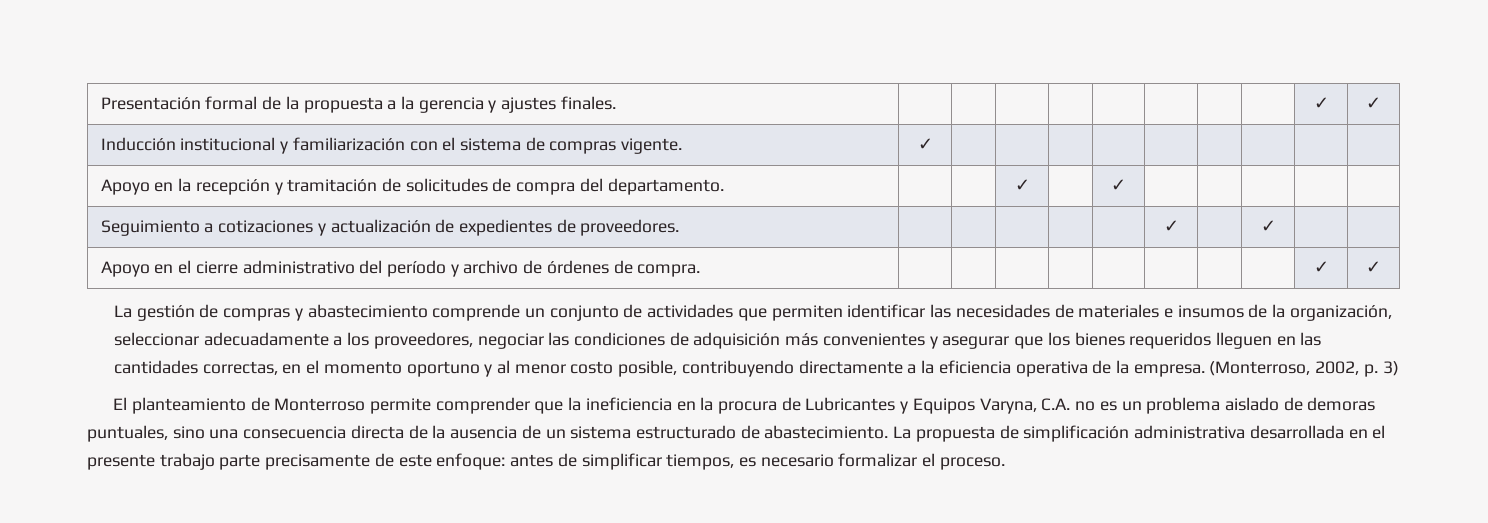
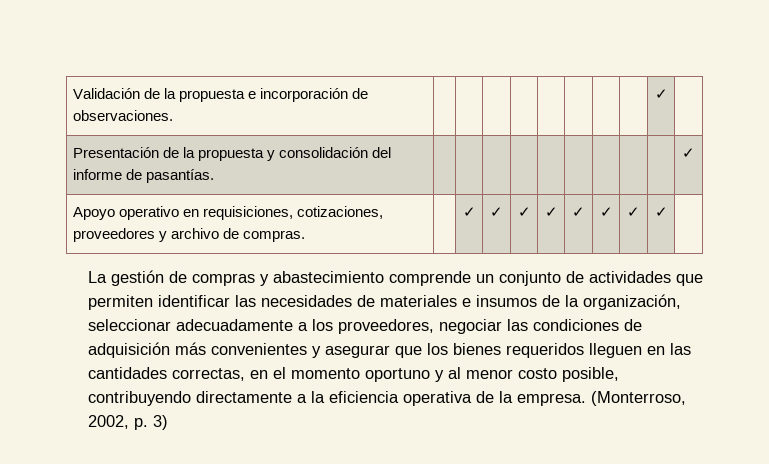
- Presentación formal de la propuesta a la gerencia y ajustes finales. | | | | | | | | | ✓ | ✓
- Inducción institucional y familiarización con el sistema de compras vigente. | ✓ | | | | | | | | |
- Apoyo en la recepción y tramitación de solicitudes de compra del departamento. | | | ✓ | | ✓ | | | | |
- Seguimiento a cotizaciones y actualización de expedientes de proveedores. | | | | | | ✓ | | ✓ | |
- Apoyo en el cierre administrativo del período y archivo de órdenes de compra. | | | | | | | | | ✓ | ✓
+ Validación de la propuesta e incorporación de observaciones. | | | | | | | | | ✓ |
+ Presentación de la propuesta y consolidación del informe de pasantías. | | | | | | | | | | ✓
+ Apoyo operativo en requisiciones, cotizaciones, proveedores y archivo de compras. | | ✓ | ✓ | ✓ | ✓ | ✓ | ✓ | ✓ | ✓ |
- El planteamiento de Monterroso permite comprender que la ineficiencia en la procura de Lubricantes y Equipos Varyna, C.A. no es un problema aislado de demoras puntuales, sino una consecuencia directa de la ausencia de un sistema estructurado de abastecimiento. La propuesta de simplificación administrativa desarrollada en el presente trabajo parte precisamente de este enfoque: antes de simplificar tiempos, es necesario formalizar el proceso.

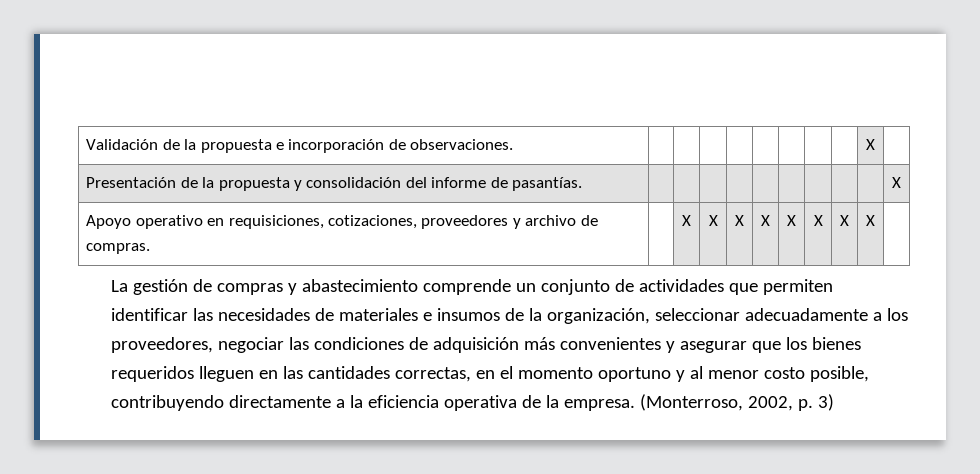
- Validación de la propuesta e incorporación de observaciones. | | | | | | | | | ✓ |
+ Validación de la propuesta e incorporación de observaciones. | | | | | | | | | X |
- Presentación de la propuesta y consolidación del informe de pasantías. | | | | | | | | | | ✓
+ Presentación de la propuesta y consolidación del informe de pasantías. | | | | | | | | | | X
- Apoyo operativo en requisiciones, cotizaciones, proveedores y archivo de compras. | | ✓ | ✓ | ✓ | ✓ | ✓ | ✓ | ✓ | ✓ |
+ Apoyo operativo en requisiciones, cotizaciones, proveedores y archivo de compras. | | X | X | X | X | X | X | X | X |

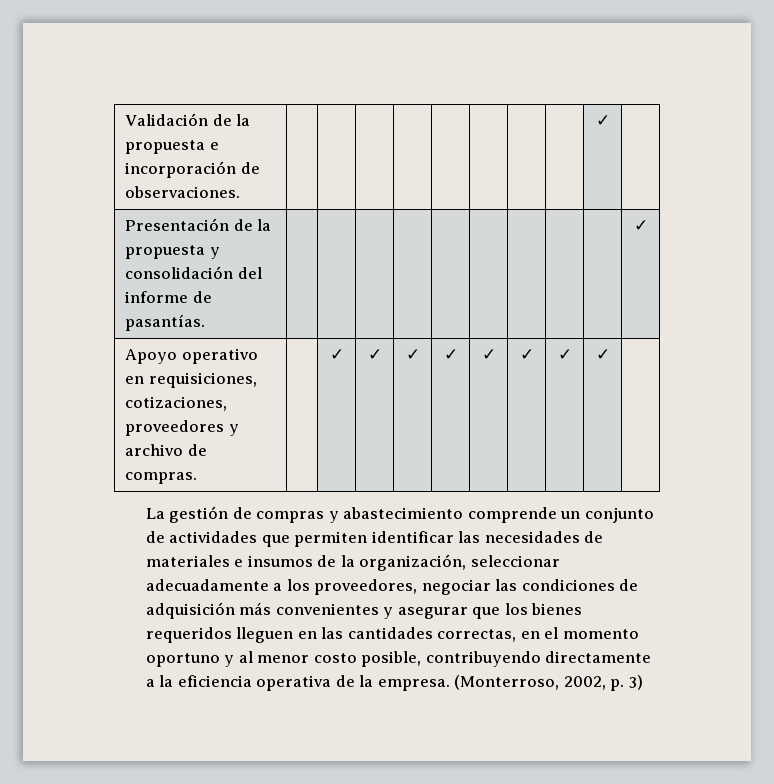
- Validación de la propuesta e incorporación de observaciones. | | | | | | | | | X |
+ Validación de la propuesta e incorporación de observaciones. | | | | | | | | | ✓ |
- Presentación de la propuesta y consolidación del informe de pasantías. | | | | | | | | | | X
+ Presentación de la propuesta y consolidación del informe de pasantías. | | | | | | | | | | ✓
- Apoyo operativo en requisiciones, cotizaciones, proveedores y archivo de compras. | | X | X | X | X | X | X | X | X |
+ Apoyo operativo en requisiciones, cotizaciones, proveedores y archivo de compras. | | ✓ | ✓ | ✓ | ✓ | ✓ | ✓ | ✓ | ✓ |

